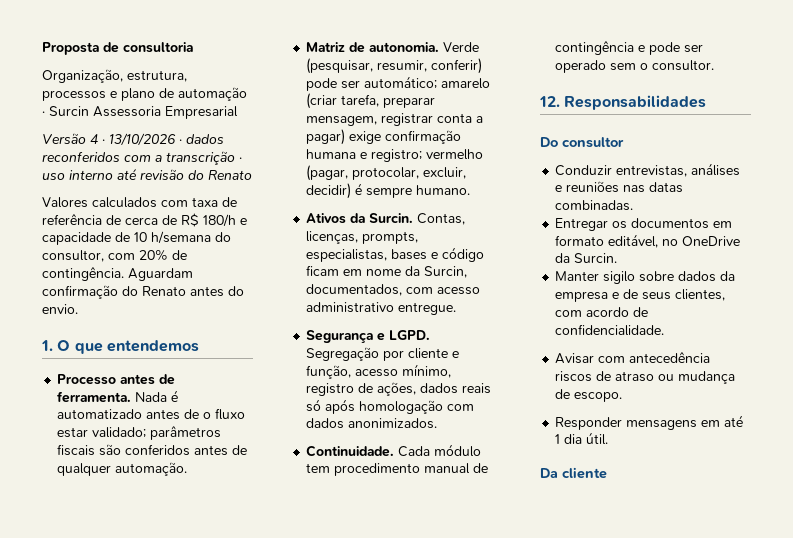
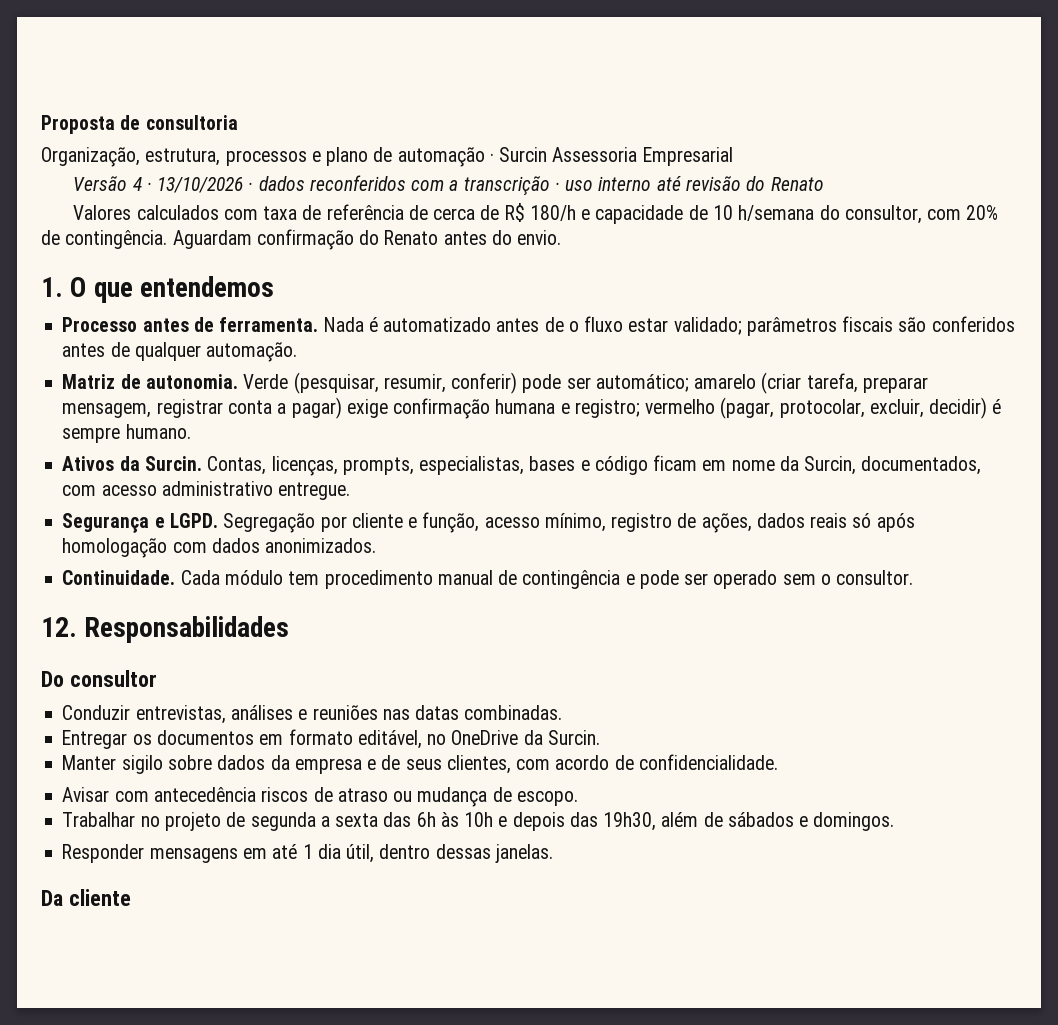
+ Trabalhar no projeto de segunda a sexta das 6h às 10h e depois das 19h30, além de sábados e domingos.
- Responder mensagens em até 1 dia útil.
+ Responder mensagens em até 1 dia útil, dentro dessas janelas.

